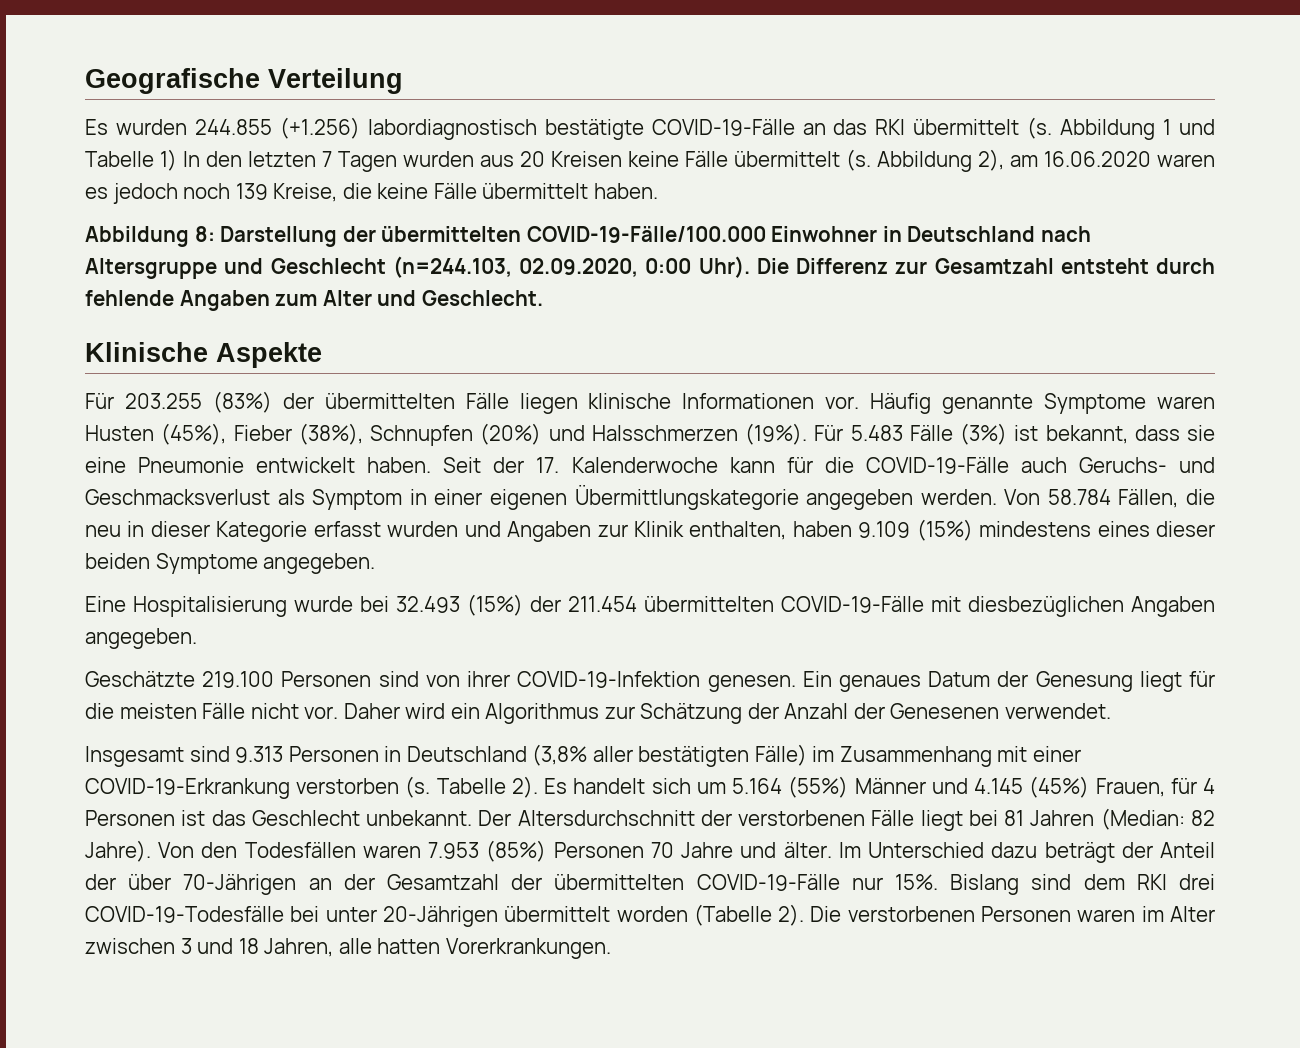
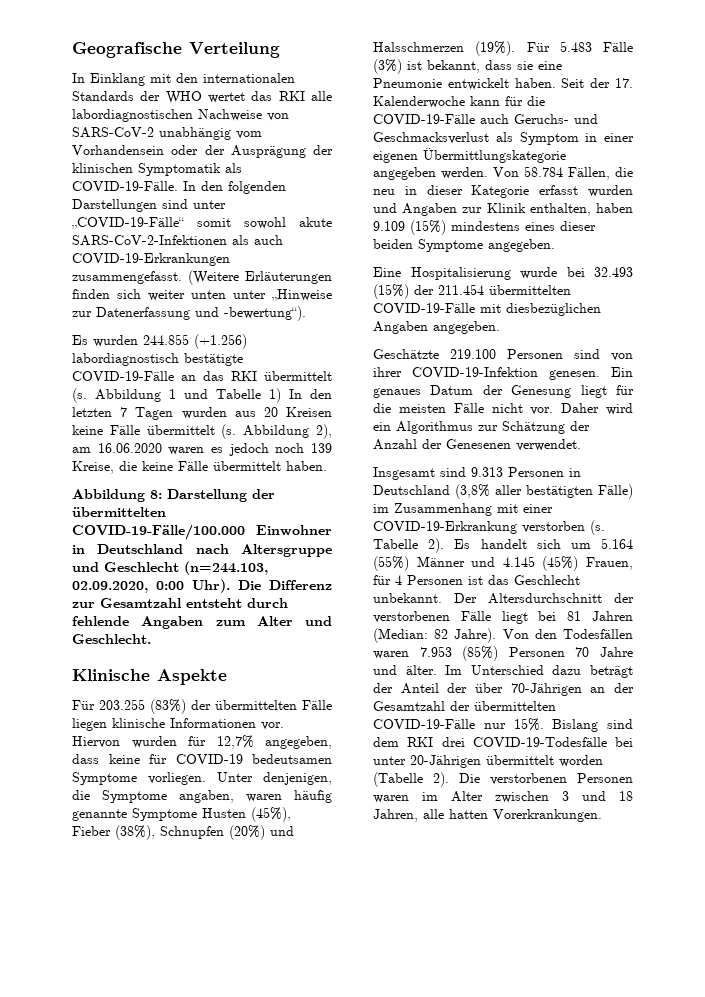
+ In Einklang mit den internationalen Standards der WHO wertet das RKI alle labordiagnostischen Nachweise von SARS-CoV-2 unabhängig vom Vorhandensein oder der Ausprägung der klinischen Symptomatik als COVID-19-Fälle. In den folgenden Darstellungen sind unter „COVID-19-Fälle“ somit sowohl akute SARS-CoV-2-Infektionen als auch COVID-19-Erkrankungen zusammengefasst. (Weitere Erläuterungen finden sich weiter unten unter „Hinweise zur Datenerfassung und -bewertung“).
- Häufig genannte Symptome waren Husten (45%), Fieber (38%), Schnupfen (20%) und Halsschmerzen (19%).
+ Hiervon wurden für 12,7% angegeben, dass keine für COVID-19 bedeutsamen Symptome vorliegen. Unter denjenigen, die Symptome angaben, waren häufig genannte Symptome Husten (45%), Fieber (38%), Schnupfen (20%) und Halsschmerzen (19%).

